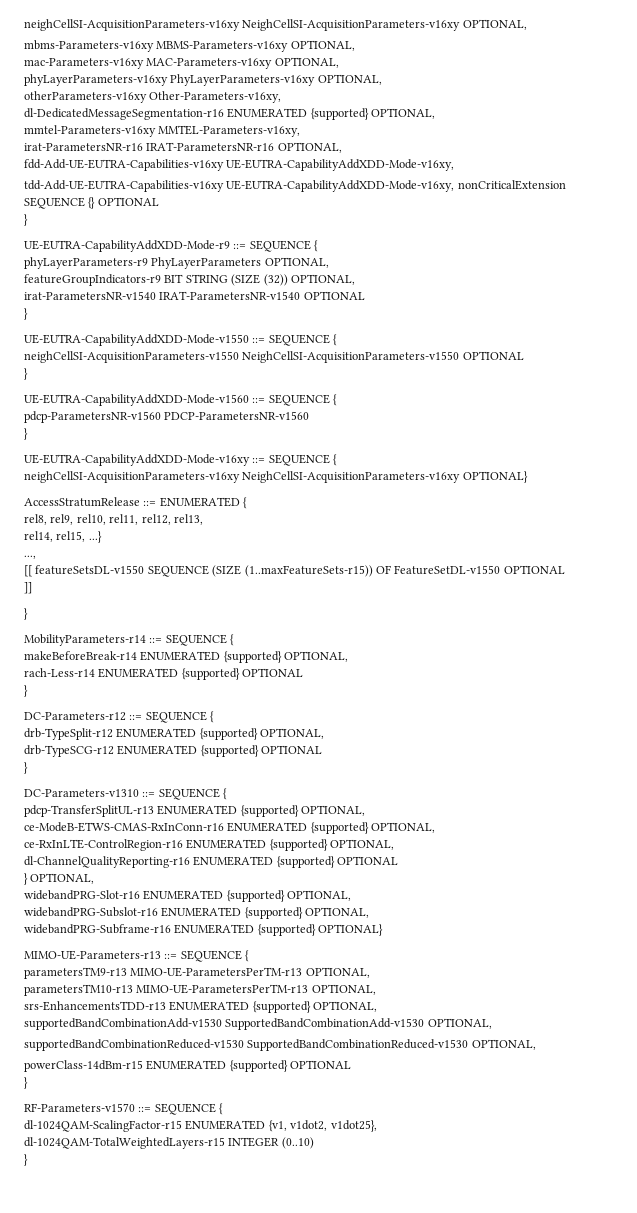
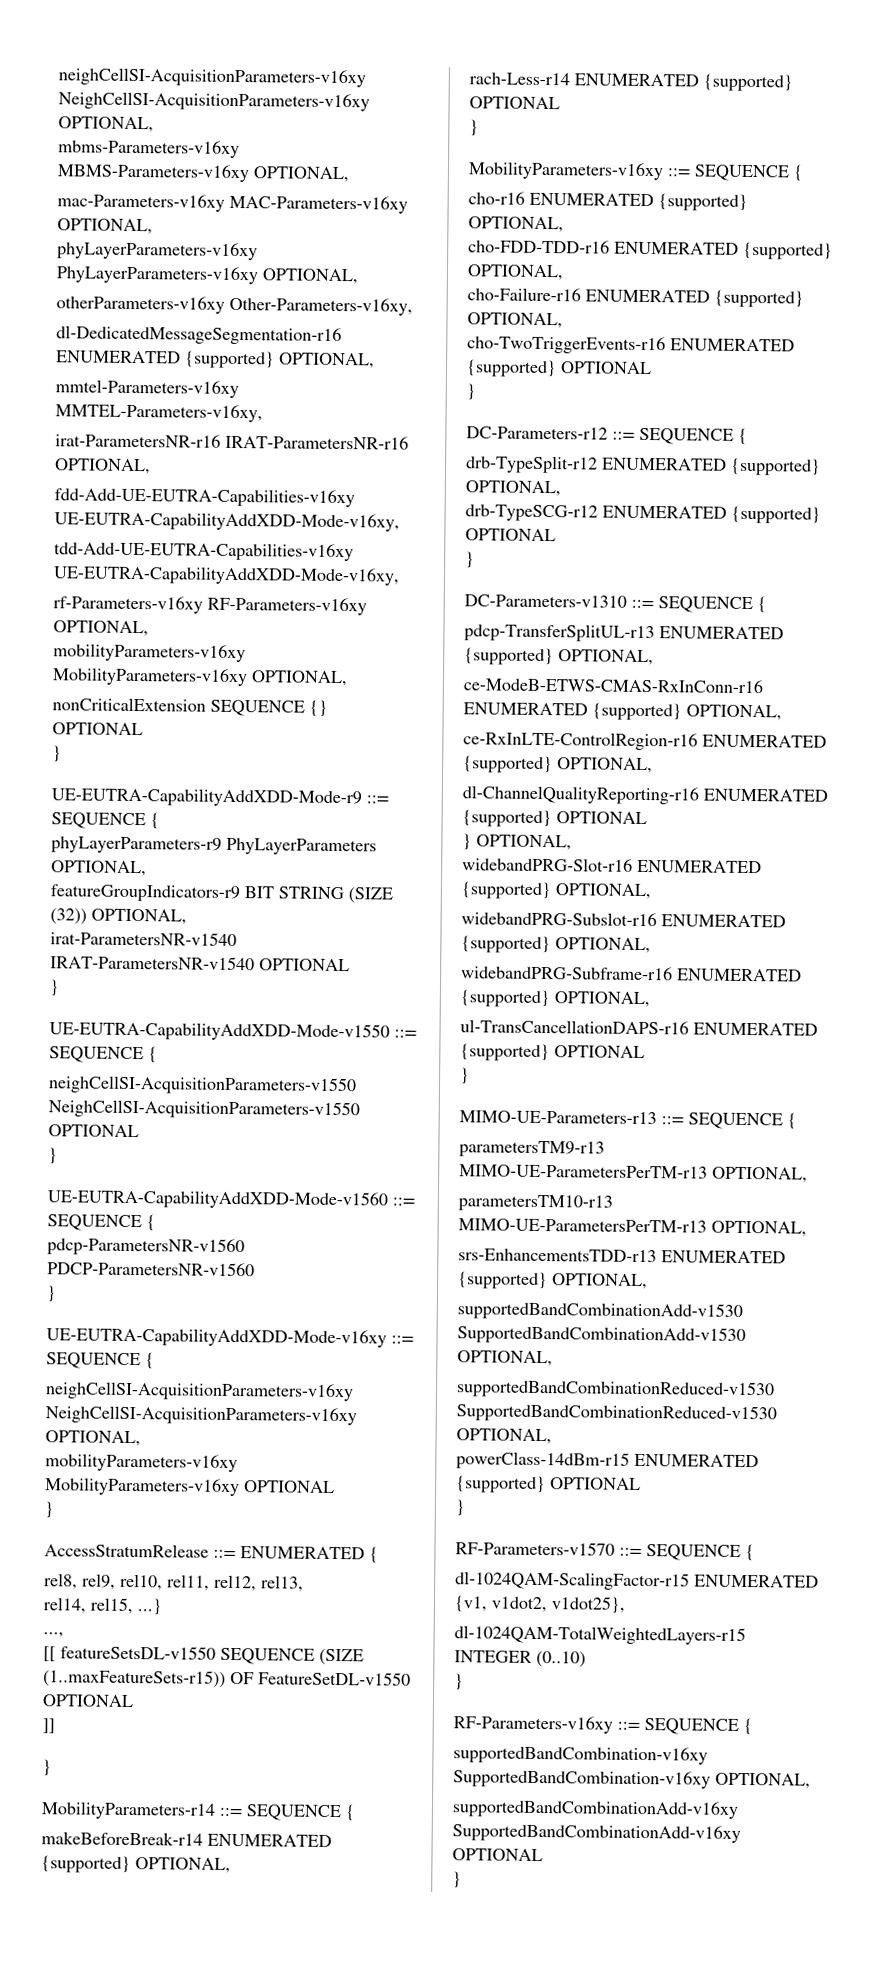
- tdd-Add-UE-EUTRA-Capabilities-v16xy UE-EUTRA-CapabilityAddXDD-Mode-v16xy, nonCriticalExtension SEQUENCE {} OPTIONAL
+ tdd-Add-UE-EUTRA-Capabilities-v16xy UE-EUTRA-CapabilityAddXDD-Mode-v16xy,
+ rf-Parameters-v16xy RF-Parameters-v16xy OPTIONAL,
+ mobilityParameters-v16xy MobilityParameters-v16xy OPTIONAL,
+ nonCriticalExtension SEQUENCE {} OPTIONAL
  UE-EUTRA-CapabilityAddXDD-Mode-v16xy ::= SEQUENCE {
- neighCellSI-AcquisitionParameters-v16xy NeighCellSI-AcquisitionParameters-v16xy OPTIONAL}
+ neighCellSI-AcquisitionParameters-v16xy NeighCellSI-AcquisitionParameters-v16xy OPTIONAL,
+ mobilityParameters-v16xy MobilityParameters-v16xy OPTIONAL
+ }
+ MobilityParameters-v16xy ::= SEQUENCE {
+ cho-r16 ENUMERATED {supported} OPTIONAL,
+ cho-FDD-TDD-r16 ENUMERATED {supported} OPTIONAL,
+ cho-Failure-r16 ENUMERATED {supported} OPTIONAL,
+ cho-TwoTriggerEvents-r16 ENUMERATED {supported} OPTIONAL
+ }
- widebandPRG-Subframe-r16 ENUMERATED {supported} OPTIONAL}
+ widebandPRG-Subframe-r16 ENUMERATED {supported} OPTIONAL,
+ ul-TransCancellationDAPS-r16 ENUMERATED {supported} OPTIONAL
+ }
+ RF-Parameters-v16xy ::= SEQUENCE {
+ supportedBandCombination-v16xy SupportedBandCombination-v16xy OPTIONAL,
+ supportedBandCombinationAdd-v16xy SupportedBandCombinationAdd-v16xy OPTIONAL
+ }

